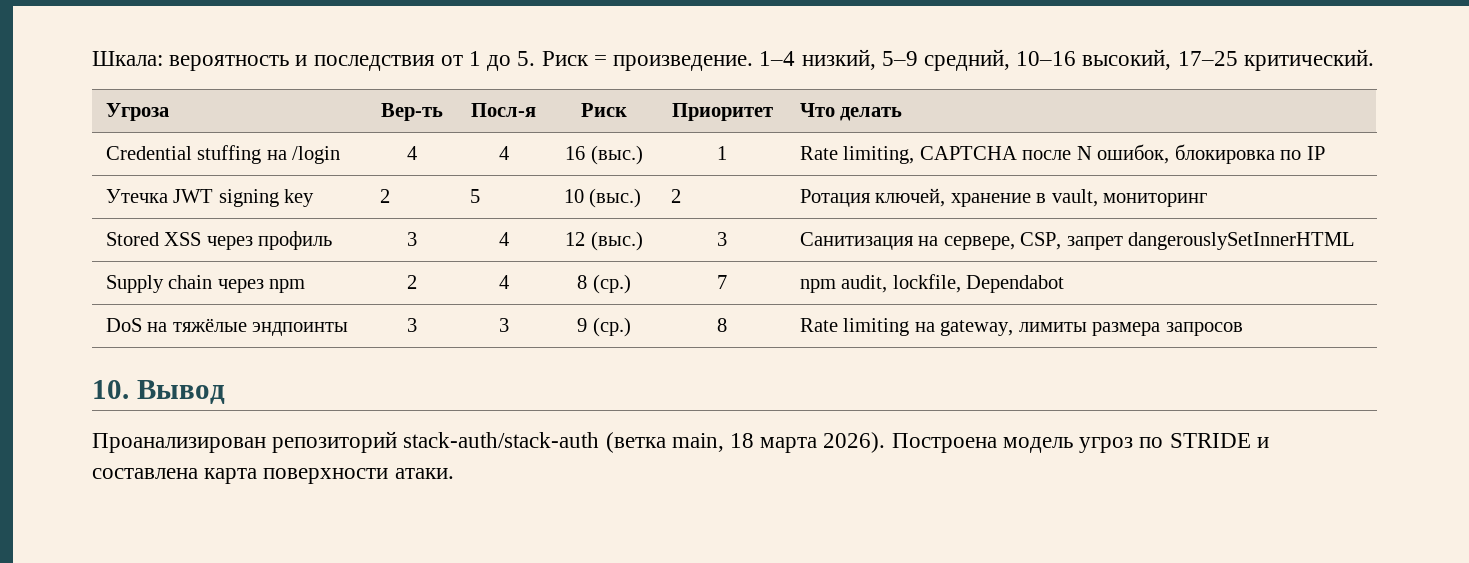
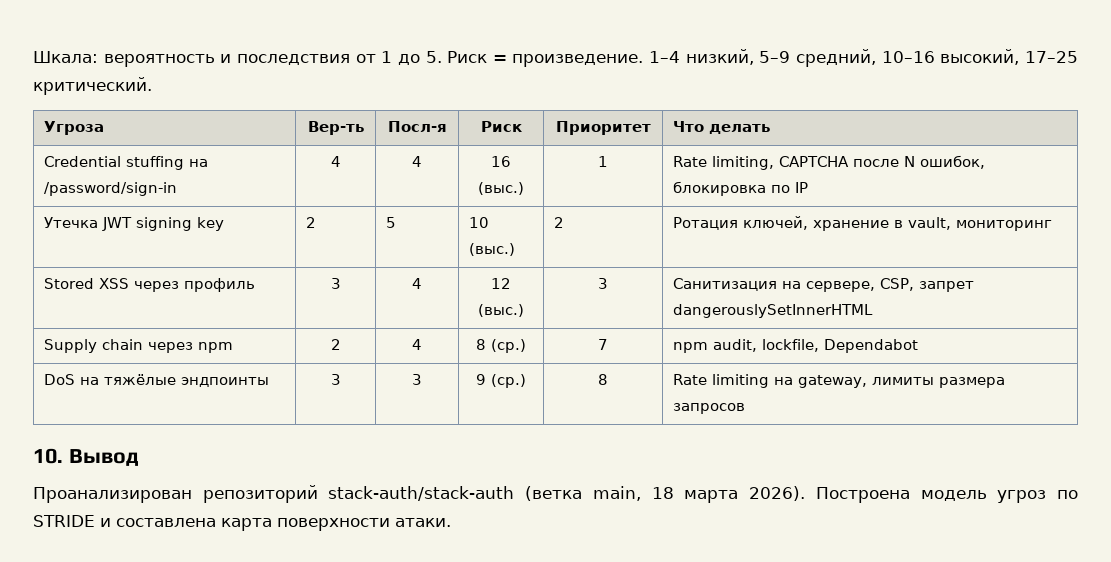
- Credential stuffing на /login | 4 | 4 | 16 (выс.) | 1 | Rate limiting, CAPTCHA после N ошибок, блокировка по IP
+ Credential stuffing на /password/sign-in | 4 | 4 | 16 (выс.) | 1 | Rate limiting, CAPTCHA после N ошибок, блокировка по IP

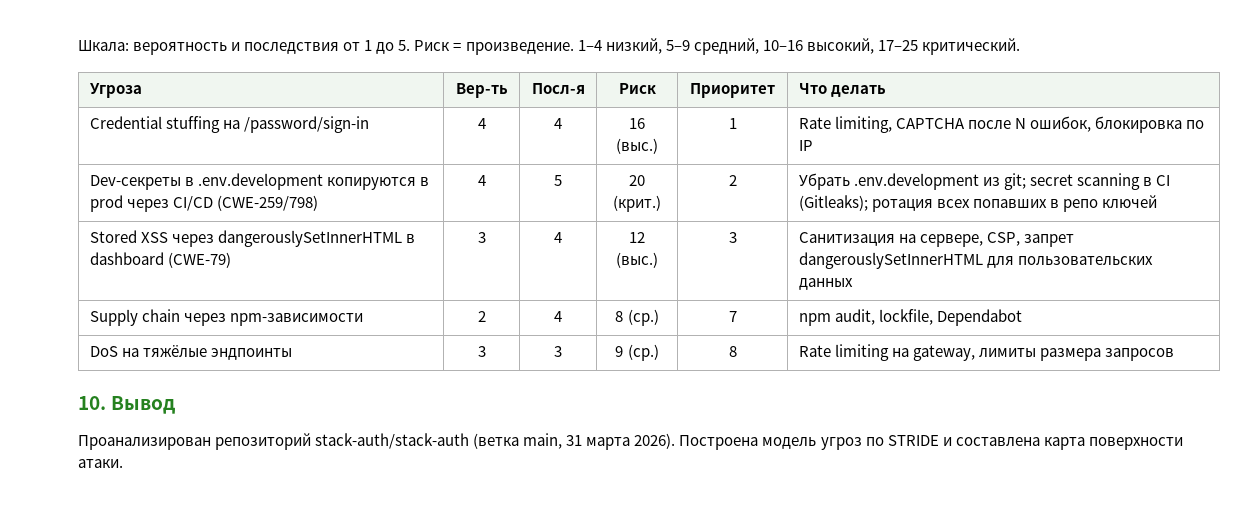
- Утечка JWT signing key | 2 | 5 | 10 (выс.) | 2 | Ротация ключей, хранение в vault, мониторинг
+ Dev-секреты в .env.development копируются в prod через CI/CD (CWE-259/798) | 4 | 5 | 20 (крит.) | 2 | Убрать .env.development из git; secret scanning в CI (Gitleaks); ротация всех попавших в репо ключей
- Stored XSS через профиль | 3 | 4 | 12 (выс.) | 3 | Санитизация на сервере, CSP, запрет dangerouslySetInnerHTML
+ Stored XSS через dangerouslySetInnerHTML в dashboard (CWE-79) | 3 | 4 | 12 (выс.) | 3 | Санитизация на сервере, CSP, запрет dangerouslySetInnerHTML для пользовательских данных
- Supply chain через npm | 2 | 4 | 8 (ср.) | 7 | npm audit, lockfile, Dependabot
+ Supply chain через npm-зависимости | 2 | 4 | 8 (ср.) | 7 | npm audit, lockfile, Dependabot
- Проанализирован репозиторий stack-auth/stack-auth (ветка main, 18 марта 2026).
+ Проанализирован репозиторий stack-auth/stack-auth (ветка main, 31 марта 2026).

